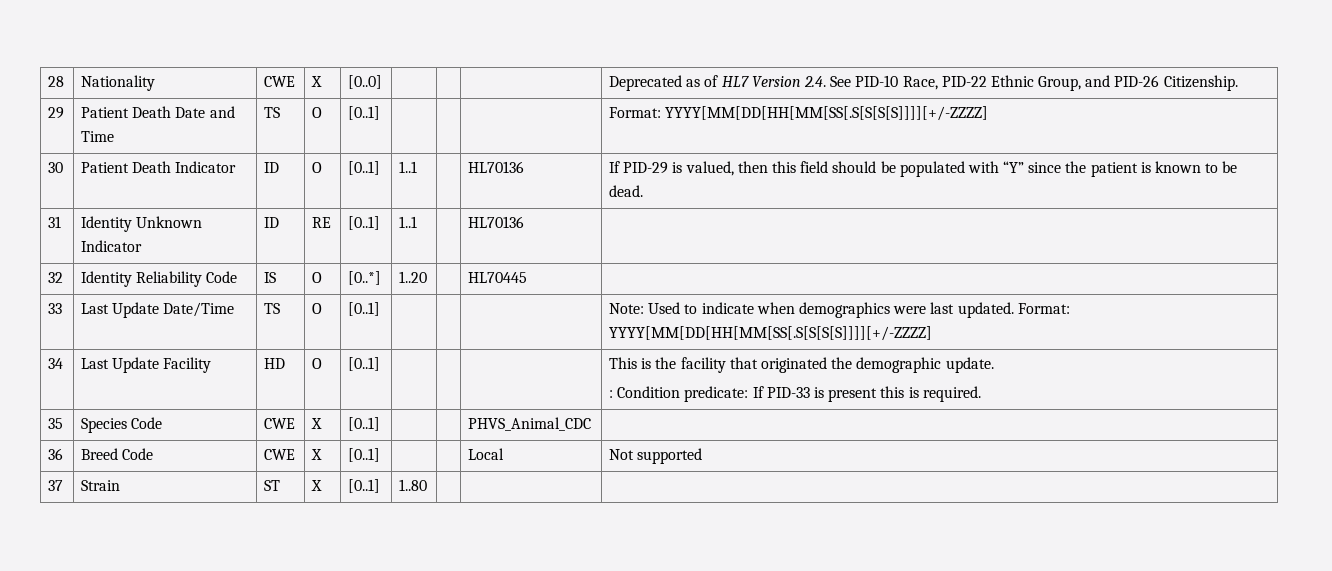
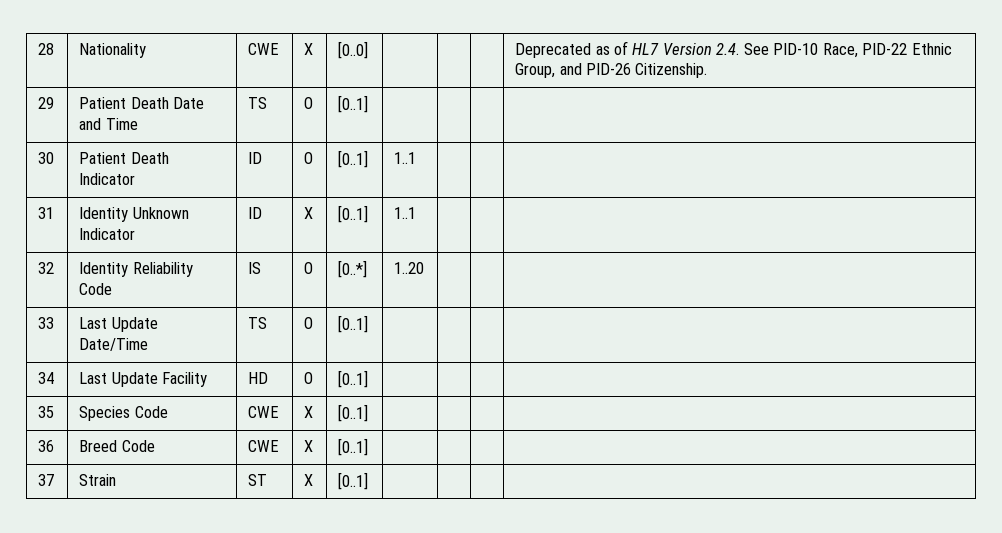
- 29 | Patient Death Date and Time | TS | O | [0..1] | | | | Format: YYYY[MM[DD[HH[MM[SS[.S[S[S[S]]]][+/-ZZZZ]
+ 29 | Patient Death Date and Time | TS | O | [0..1] | | | |
- 30 | Patient Death Indicator | ID | O | [0..1] | 1..1 | | HL70136 | If PID-29 is valued, then this field should be populated with “Y” since the patient is known to be dead.
+ 30 | Patient Death Indicator | ID | O | [0..1] | 1..1 | | |
- 31 | Identity Unknown Indicator | ID | RE | [0..1] | 1..1 | | HL70136 |
+ 31 | Identity Unknown Indicator | ID | X | [0..1] | 1..1 | | |
- 32 | Identity Reliability Code | IS | O | [0..*] | 1..20 | | HL70445 |
+ 32 | Identity Reliability Code | IS | O | [0..*] | 1..20 | | |
- 33 | Last Update Date/Time | TS | O | [0..1] | | | | Note: Used to indicate when demographics were last updated. Format: YYYY[MM[DD[HH[MM[SS[.S[S[S[S]]]][+/-ZZZZ]
+ 33 | Last Update Date/Time | TS | O | [0..1] | | | |
- 34 | Last Update Facility | HD | O | [0..1] | | | | This is the facility that originated the demographic update.
- : Condition predicate: If PID-33 is present this is required.
+ 34 | Last Update Facility | HD | O | [0..1] | | | |
- 35 | Species Code | CWE | X | [0..1] | | | PHVS_Animal_CDC |
+ 35 | Species Code | CWE | X | [0..1] | | | |
- 36 | Breed Code | CWE | X | [0..1] | | | Local | Not supported
+ 36 | Breed Code | CWE | X | [0..1] | | | |
- 37 | Strain | ST | X | [0..1] | 1..80 | | |
+ 37 | Strain | ST | X | [0..1] | | | |

